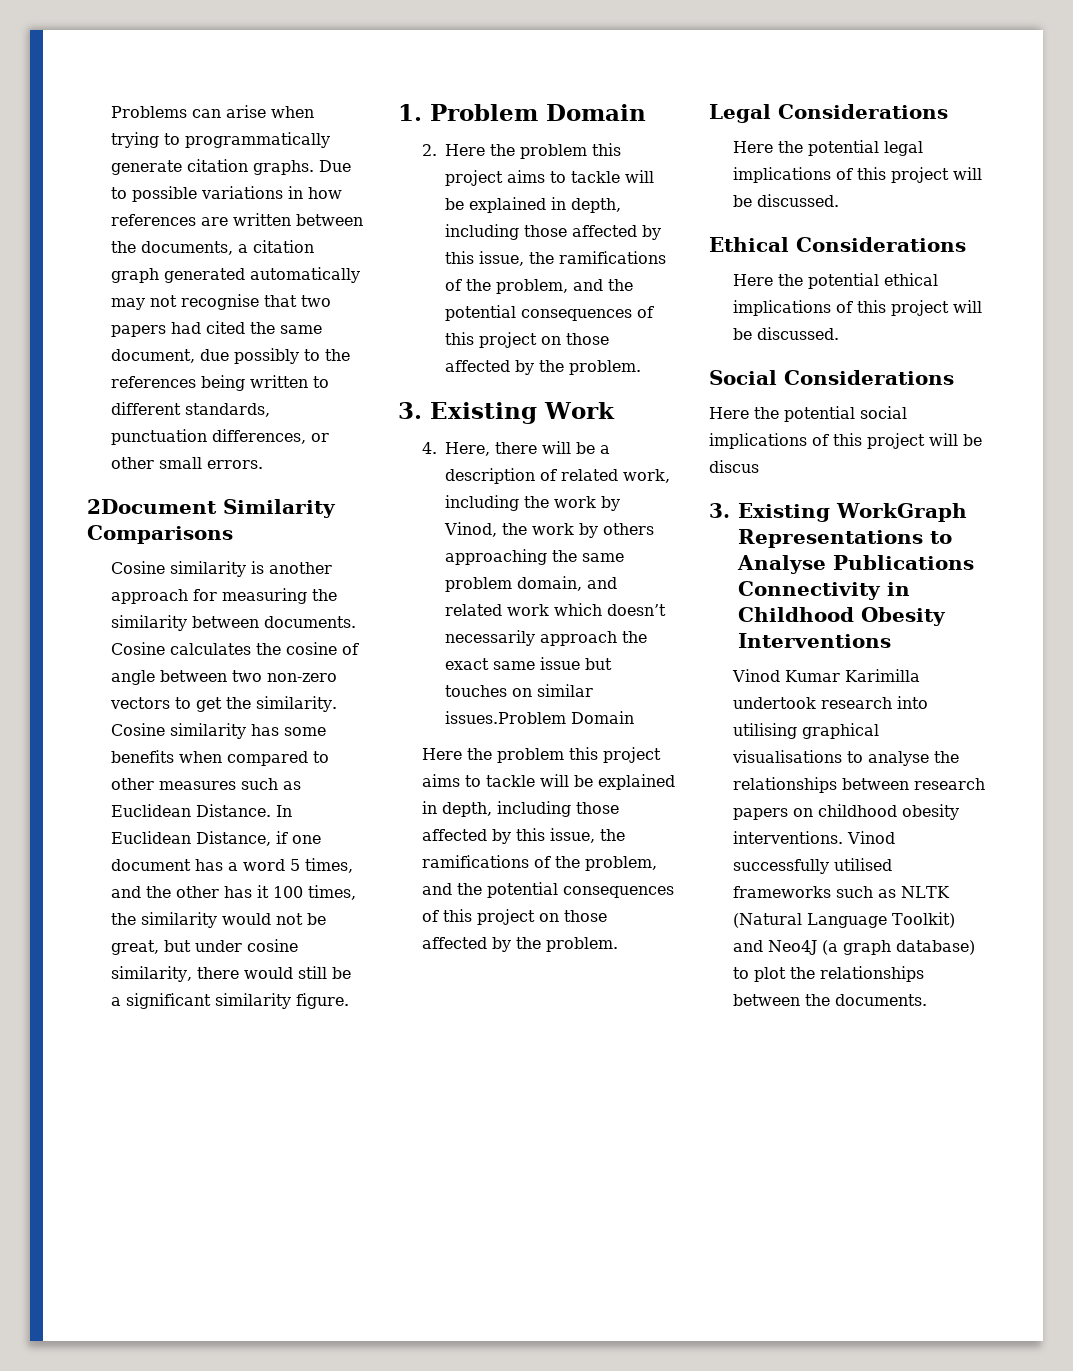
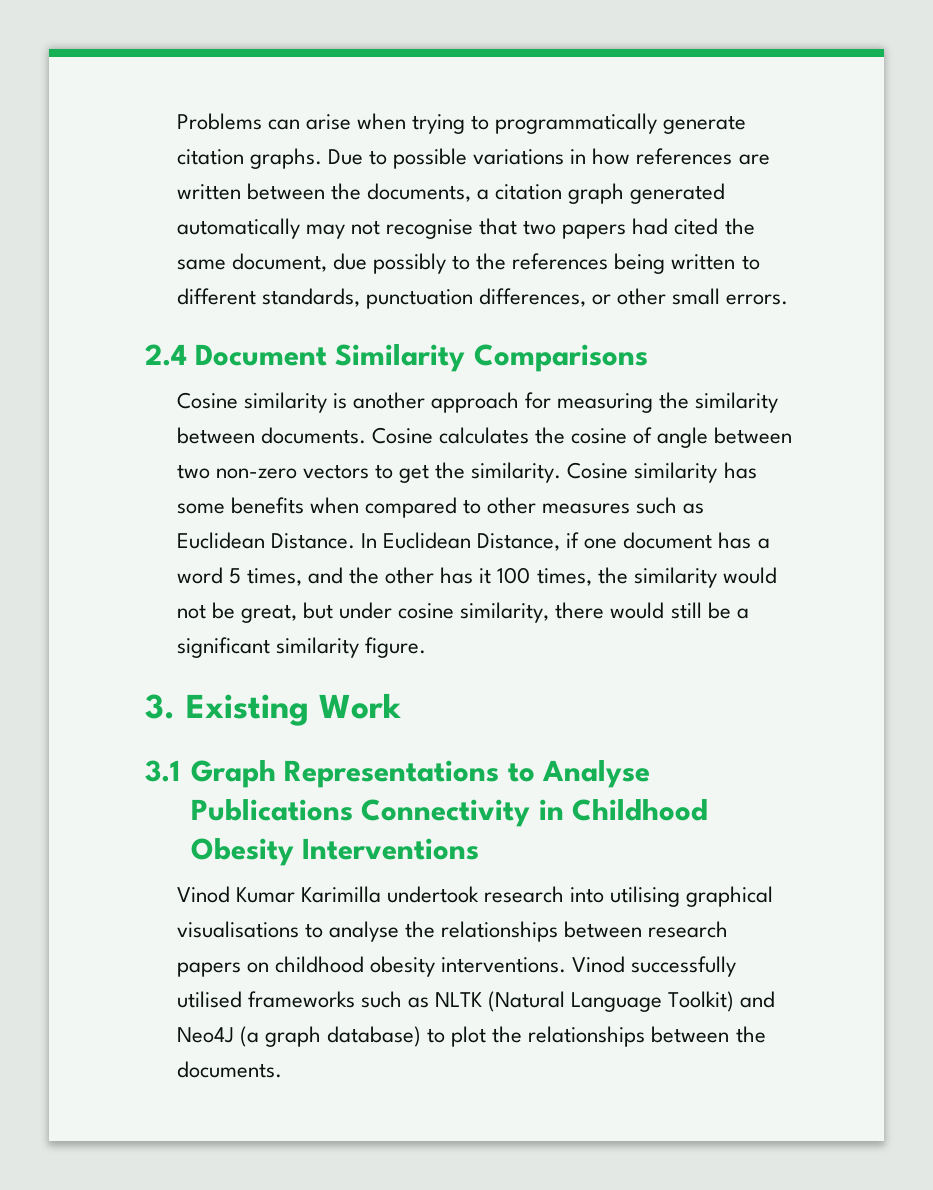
- 2Document Similarity Comparisons
+ 2.4 Document Similarity Comparisons
- 1. Problem Domain
- 2. Here the problem this project aims to tackle will be explained in depth, including those affected by this issue, the ramifications of the problem, and the potential consequences of this project on those affected by the problem.
  3. Existing Work
- 4. Here, there will be a description of related work, including the work by Vinod, the work by others approaching the same problem domain, and related work which doesn’t necessarily approach the exact same issue but touches on similar issues.Problem Domain
- Here the problem this project aims to tackle will be explained in depth, including those affected by this issue, the ramifications of the problem, and the potential consequences of this project on those affected by the problem.
- Legal Considerations
- Here the potential legal implications of this project will be discussed.
- Ethical Considerations
- Here the potential ethical implications of this project will be discussed.
- Social Considerations
- Here the potential social implications of this project will be discus
- 3. Existing WorkGraph Representations to Analyse Publications Connectivity in Childhood Obesity Interventions
+ 3.1 Graph Representations to Analyse Publications Connectivity in Childhood Obesity Interventions

